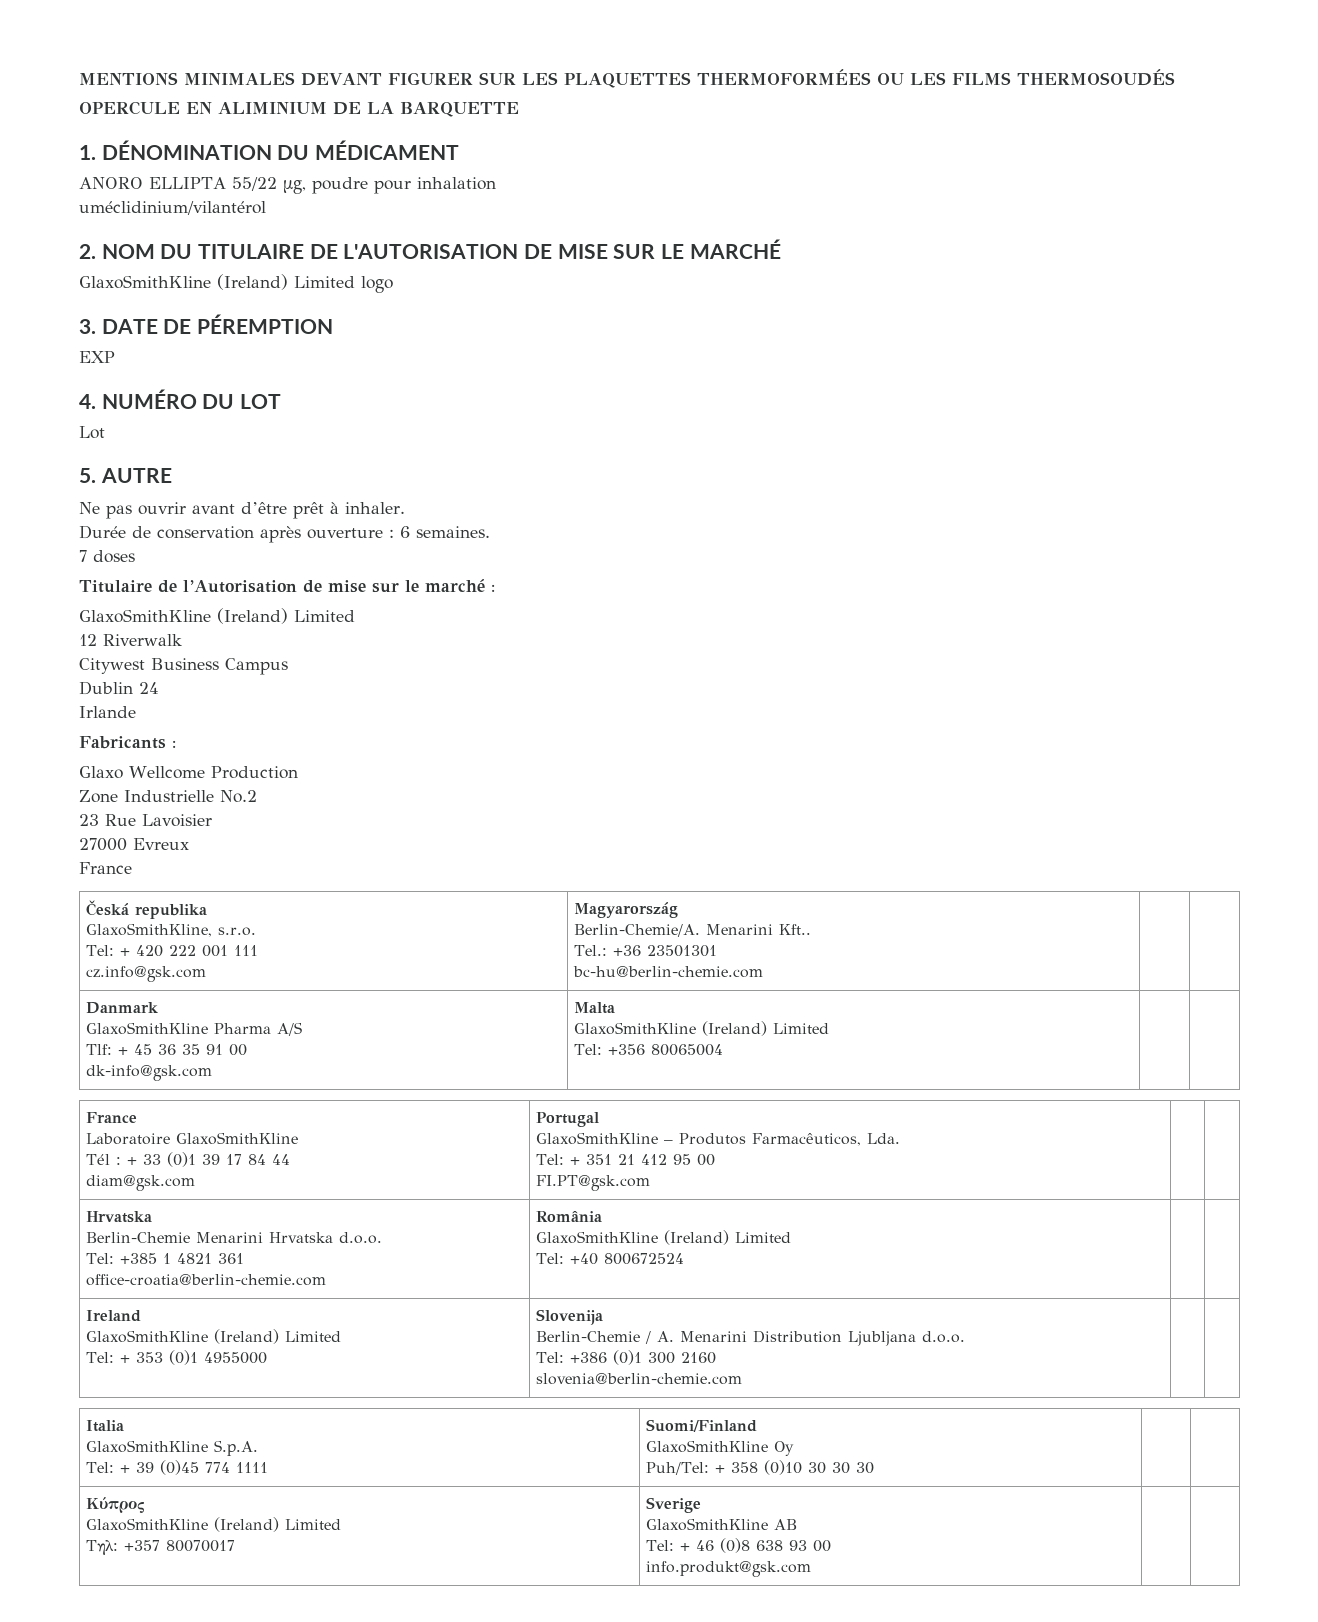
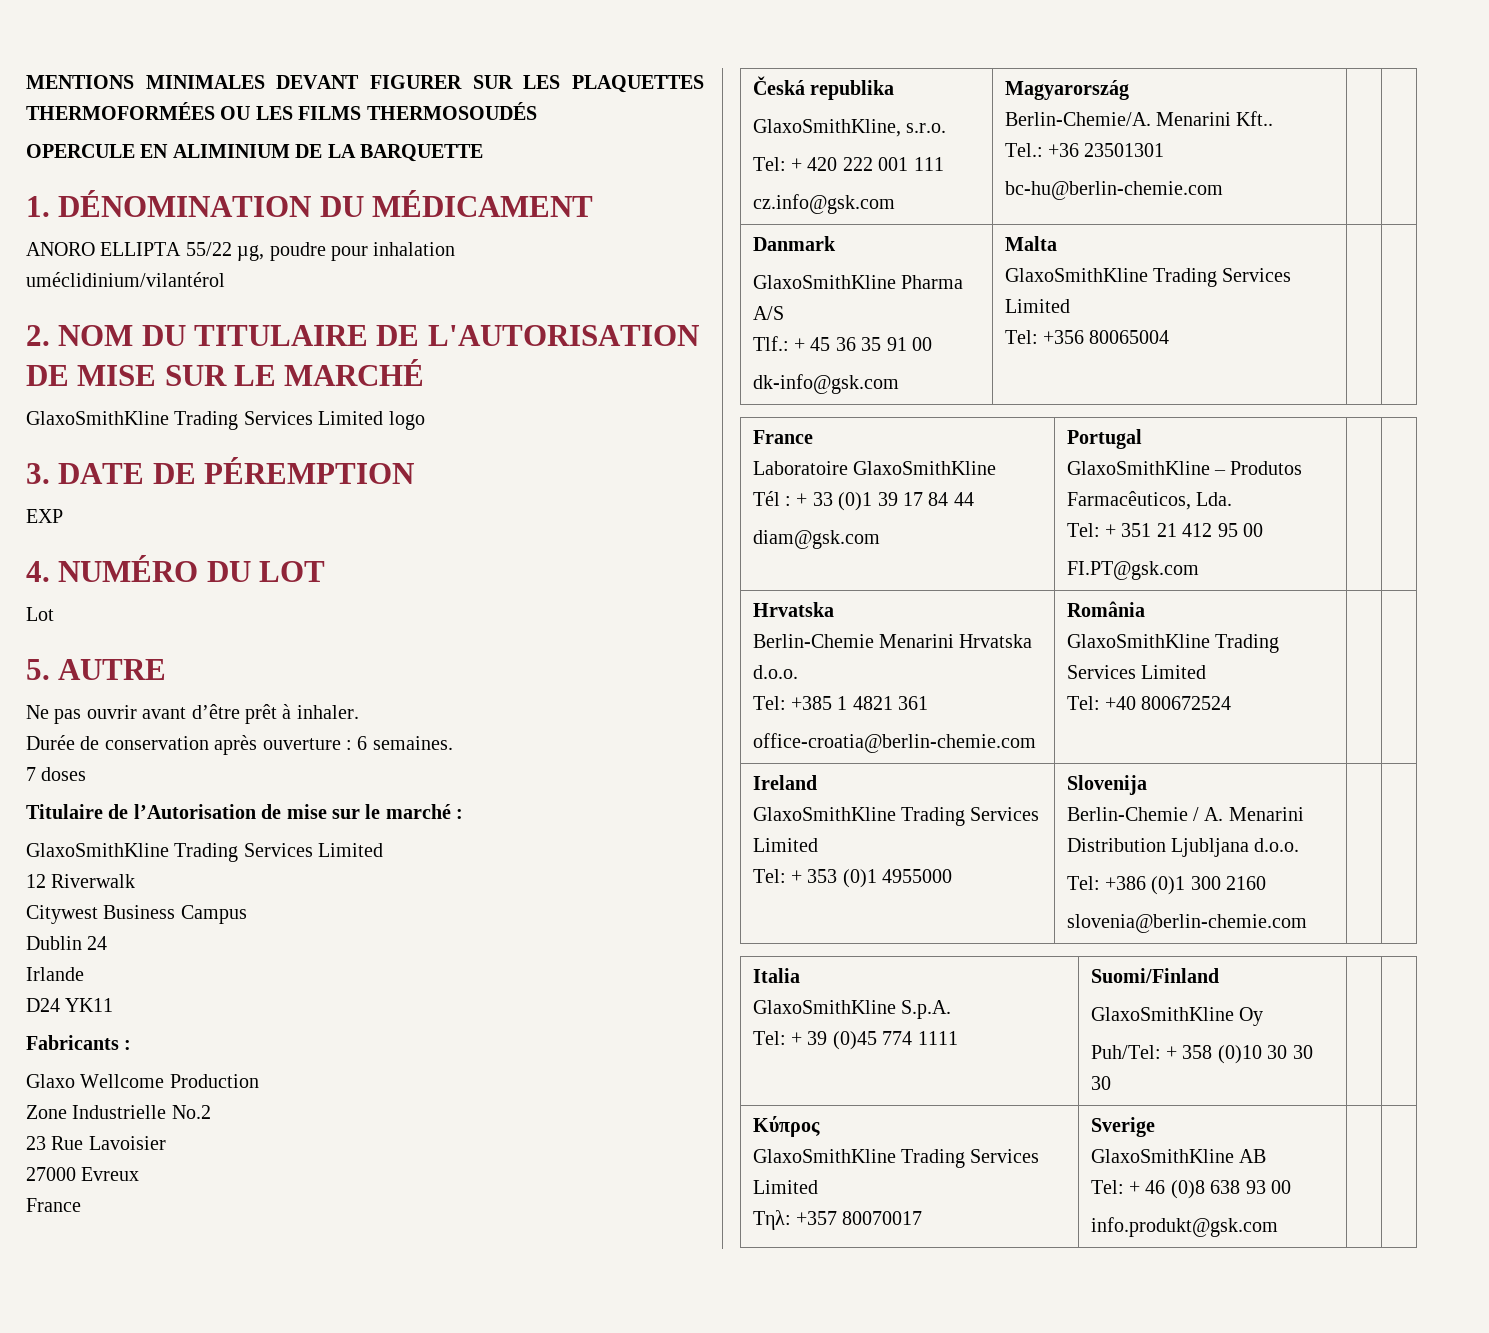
- GlaxoSmithKline (Ireland) Limited logo
+ GlaxoSmithKline Trading Services Limited logo
  Titulaire de l’Autorisation de mise sur le marché :
- GlaxoSmithKline (Ireland) Limited
+ GlaxoSmithKline Trading Services Limited
+ D24 YK11
  Danmark
  GlaxoSmithKline Pharma A/S
- Tlf: + 45 36 35 91 00
+ Tlf.: + 45 36 35 91 00
  dk-info@gsk.com | Malta
- GlaxoSmithKline (Ireland) Limited
+ GlaxoSmithKline Trading Services Limited
  Tel: +356 80065004 | |
  France
  Laboratoire GlaxoSmithKline
  Tél : + 33 (0)1 39 17 84 44
  diam@gsk.com | Portugal
  GlaxoSmithKline – Produtos Farmacêuticos, Lda.
  Tel: + 351 21 412 95 00
  FI.PT@gsk.com | |
  Hrvatska
  Berlin-Chemie Menarini Hrvatska d.o.o.
  Tel: +385 1 4821 361
  office-croatia@berlin-chemie.com | România
- GlaxoSmithKline (Ireland) Limited
+ GlaxoSmithKline Trading Services Limited
  Ireland
- GlaxoSmithKline (Ireland) Limited
+ GlaxoSmithKline Trading Services Limited
  Κύπρος
- GlaxoSmithKline (Ireland) Limited
+ GlaxoSmithKline Trading Services Limited

